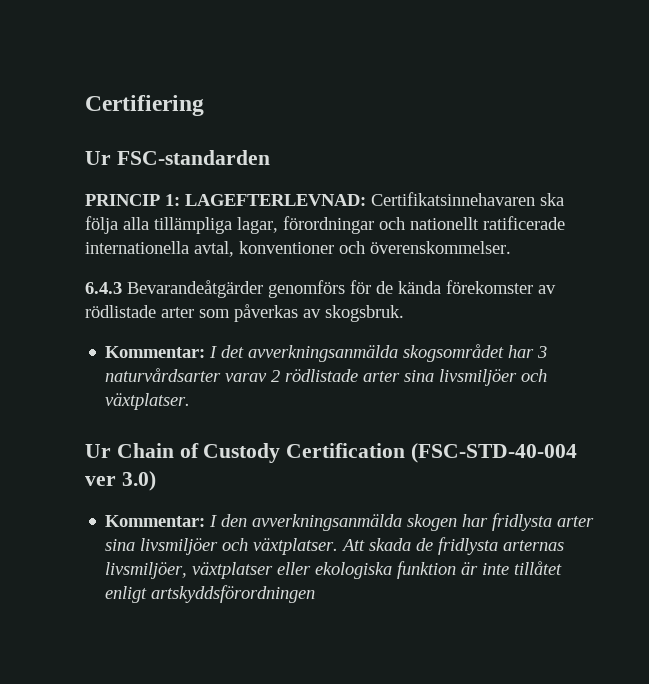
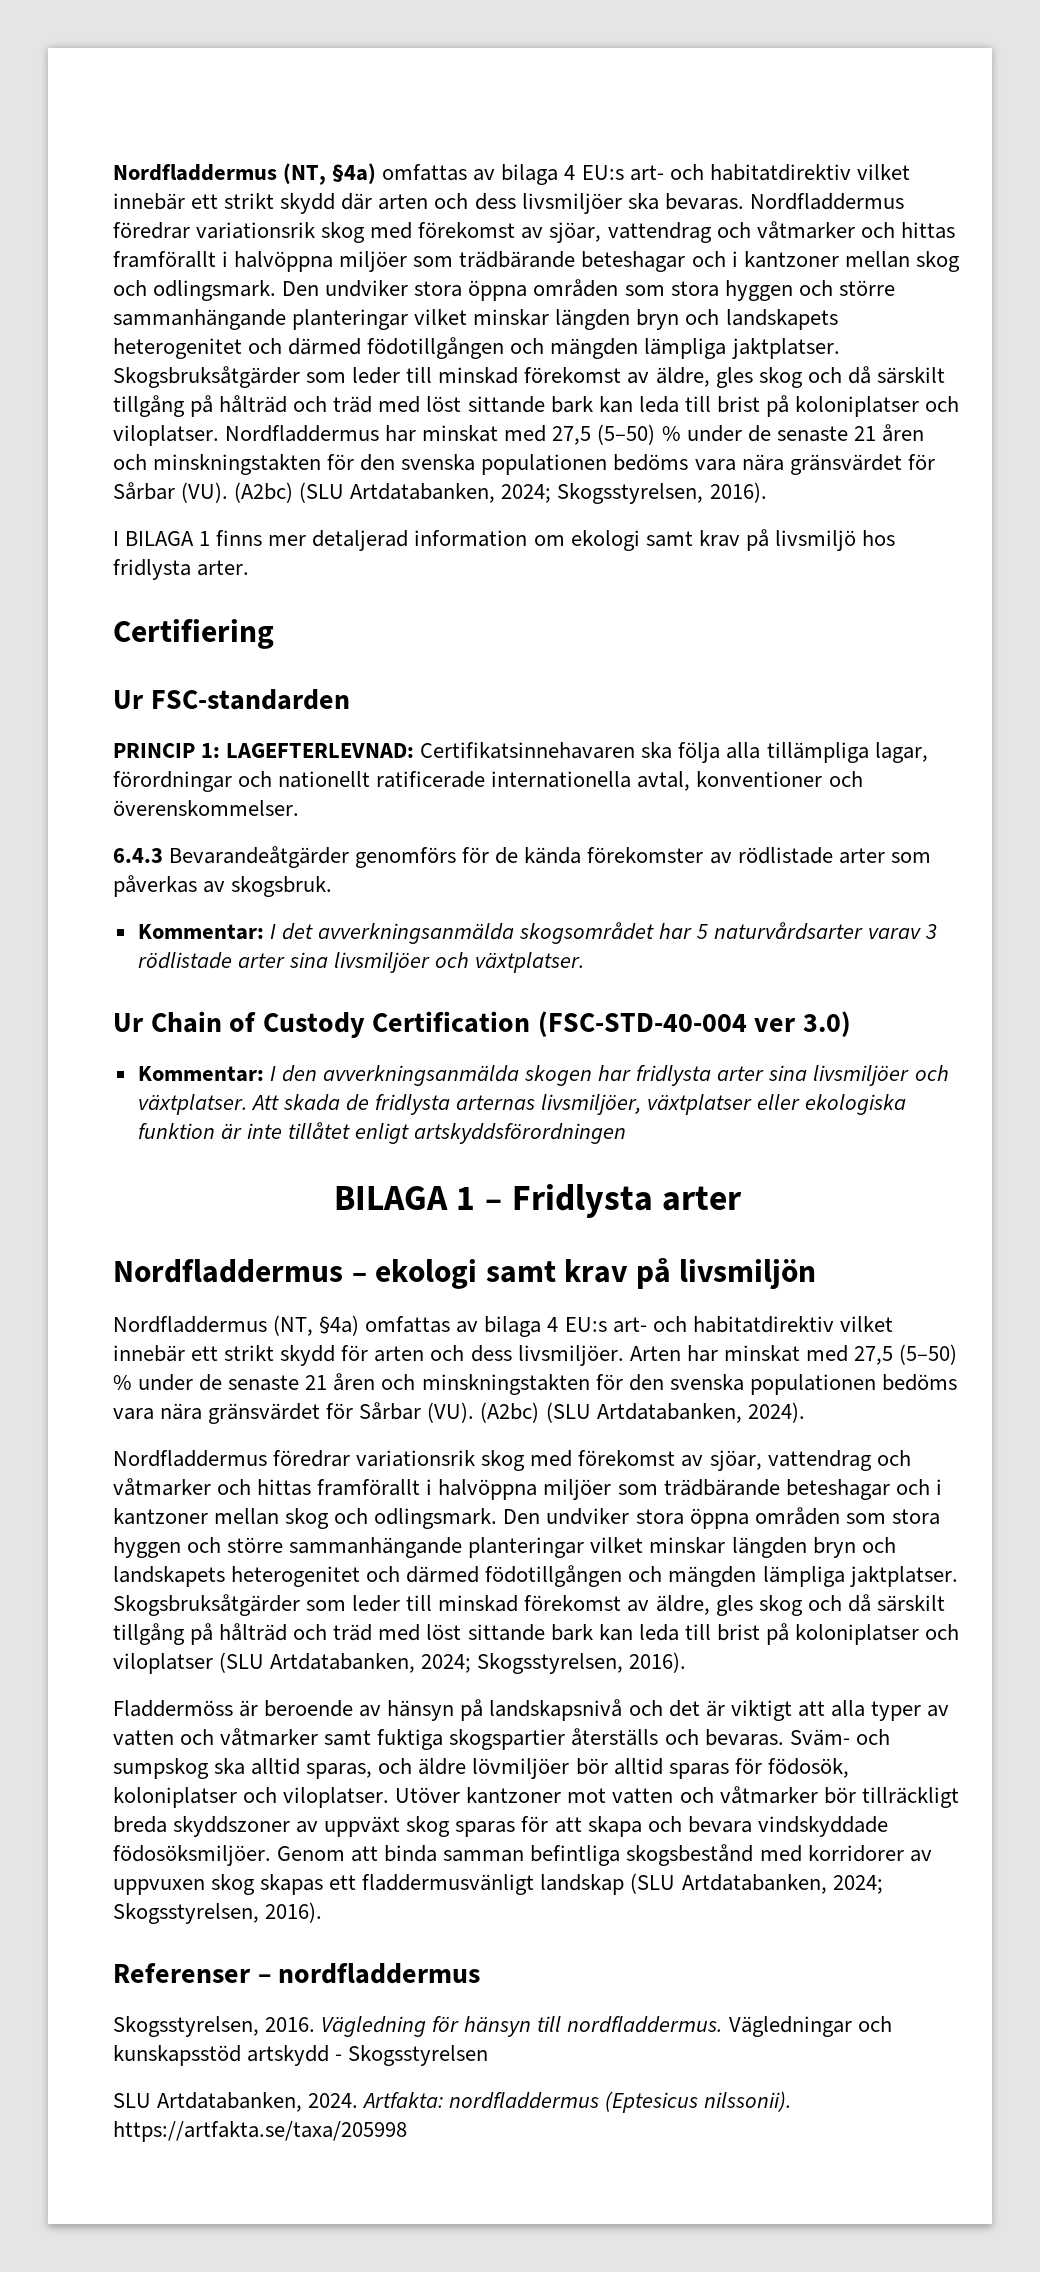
+ Nordfladdermus (NT, §4a) omfattas av bilaga 4 EU:s art- och habitatdirektiv vilket innebär ett strikt skydd där arten och dess livsmiljöer ska bevaras. Nordfladdermus föredrar variationsrik skog med förekomst av sjöar, vattendrag och våtmarker och hittas framförallt i halvöppna miljöer som trädbärande beteshagar och i kantzoner mellan skog och odlingsmark. Den undviker stora öppna områden som stora hyggen och större sammanhängande planteringar vilket minskar längden bryn och landskapets heterogenitet och därmed födotillgången och mängden lämpliga jaktplatser. Skogsbruksåtgärder som leder till minskad förekomst av äldre, gles skog och då särskilt tillgång på hålträd och träd med löst sittande bark kan leda till brist på koloniplatser och viloplatser. Nordfladdermus har minskat med 27,5 (5–50) % under de senaste 21 åren och minskningstakten för den svenska populationen bedöms vara nära gränsvärdet för Sårbar (VU). (A2bc) (SLU Artdatabanken, 2024; Skogsstyrelsen, 2016).
+ I BILAGA 1 finns mer detaljerad information om ekologi samt krav på livsmiljö hos fridlysta arter.
- Kommentar: I det avverkningsanmälda skogsområdet har 3 naturvårdsarter varav 2 rödlistade arter sina livsmiljöer och växtplatser.
+ Kommentar: I det avverkningsanmälda skogsområdet har 5 naturvårdsarter varav 3 rödlistade arter sina livsmiljöer och växtplatser.
+ BILAGA 1 – Fridlysta arter
+ Nordfladdermus – ekologi samt krav på livsmiljön
+ Nordfladdermus (NT, §4a) omfattas av bilaga 4 EU:s art- och habitatdirektiv vilket innebär ett strikt skydd för arten och dess livsmiljöer. Arten har minskat med 27,5 (5–50) % under de senaste 21 åren och minskningstakten för den svenska populationen bedöms vara nära gränsvärdet för Sårbar (VU). (A2bc) (SLU Artdatabanken, 2024).
+ Nordfladdermus föredrar variationsrik skog med förekomst av sjöar, vattendrag och våtmarker och hittas framförallt i halvöppna miljöer som trädbärande beteshagar och i kantzoner mellan skog och odlingsmark. Den undviker stora öppna områden som stora hyggen och större sammanhängande planteringar vilket minskar längden bryn och landskapets heterogenitet och därmed födotillgången och mängden lämpliga jaktplatser. Skogsbruksåtgärder som leder till minskad förekomst av äldre, gles skog och då särskilt tillgång på hålträd och träd med löst sittande bark kan leda till brist på koloniplatser och viloplatser (SLU Artdatabanken, 2024; Skogsstyrelsen, 2016).
+ Fladdermöss är beroende av hänsyn på landskapsnivå och det är viktigt att alla typer av vatten och våtmarker samt fuktiga skogspartier återställs och bevaras. Sväm- och sumpskog ska alltid sparas, och äldre lövmiljöer bör alltid sparas för födosök, koloniplatser och viloplatser. Utöver kantzoner mot vatten och våtmarker bör tillräckligt breda skyddszoner av uppväxt skog sparas för att skapa och bevara vindskyddade födosöksmiljöer. Genom att binda samman befintliga skogsbestånd med korridorer av uppvuxen skog skapas ett fladdermusvänligt landskap (SLU Artdatabanken, 2024; Skogsstyrelsen, 2016).
+ Referenser – nordfladdermus
+ Skogsstyrelsen, 2016. Vägledning för hänsyn till nordfladdermus. Vägledningar och kunskapsstöd artskydd - Skogsstyrelsen
+ SLU Artdatabanken, 2024. Artfakta: nordfladdermus (Eptesicus nilssonii). https://artfakta.se/taxa/205998

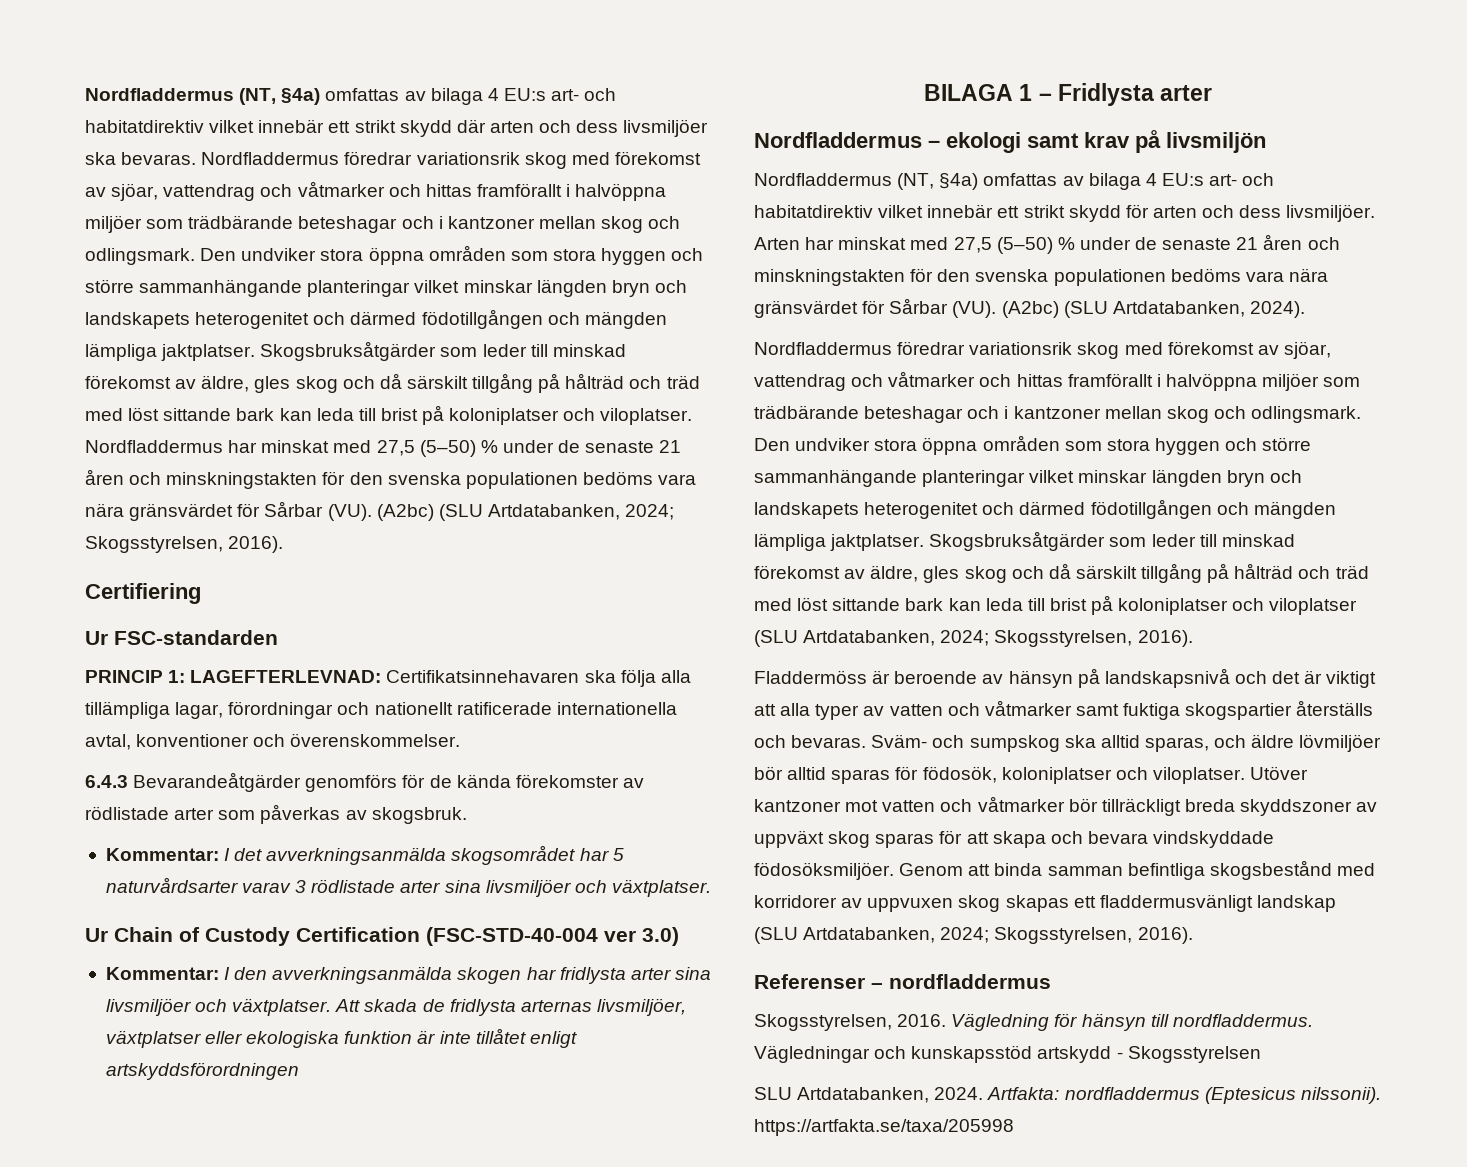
- I BILAGA 1 finns mer detaljerad information om ekologi samt krav på livsmiljö hos fridlysta arter.

